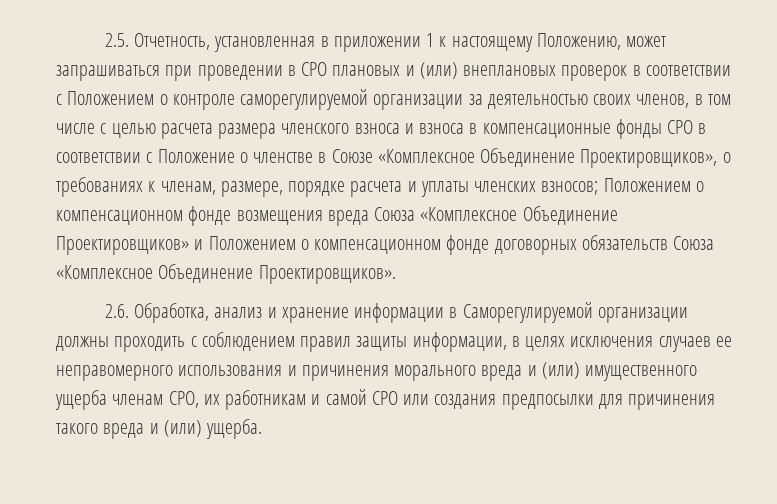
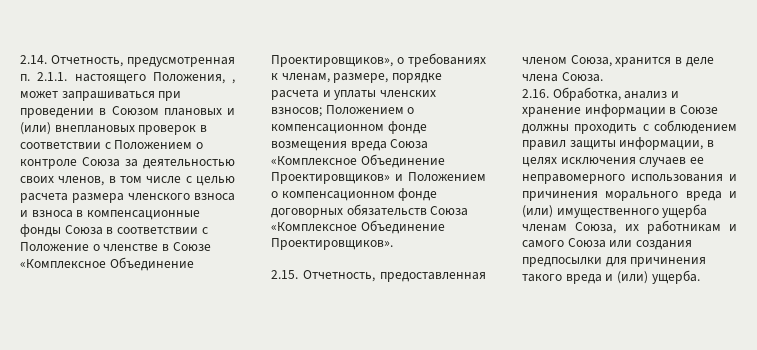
- 2.5. Отчетность, установленная в приложении 1 к настоящему Положению, может запрашиваться при проведении в СРО плановых и (или) внеплановых проверок в соответствии с Положением о контроле саморегулируемой организации за деятельностью своих членов, в том числе с целью расчета размера членского взноса и взноса в компенсационные фонды СРО в соответствии с Положение о членстве в Союзе «Комплексное Объединение Проектировщиков», о требованиях к членам, размере, порядке расчета и уплаты членских взносов;
+ 2.14. Отчетность, предусмотренная п. 2.1.1. настоящего Положения, , может запрашиваться при проведении в Союзом плановых и (или) внеплановых проверок в соответствии с Положением о контроле Союза за деятельностью своих членов, в том числе с целью расчета размера членского взноса и взноса в компенсационные фонды Союза в соответствии с Положение о членстве в Союзе «Комплексное Объединение Проектировщиков», о требованиях к членам, размере, порядке расчета и уплаты членских взносов;
- 2.6. Обработка, анализ и хранение информации в Саморегулируемой организации должны проходить с соблюдением правил защиты информации, в целях исключения случаев ее неправомерного использования и причинения морального вреда и (или) имущественного ущерба членам СРО, их работникам и самой СРО или создания предпосылки для причинения такого вреда и (или) ущерба.
+ 2.15. Отчетность, предоставленная членом Союза, хранится в деле члена Союза.
+ 2.16. Обработка, анализ и хранение информации в Союзе должны проходить с соблюдением правил защиты информации, в целях исключения случаев ее неправомерного использования и причинения морального вреда и (или) имущественного ущерба членам Союза, их работникам и самого Союза или создания предпосылки для причинения такого вреда и (или) ущерба.

